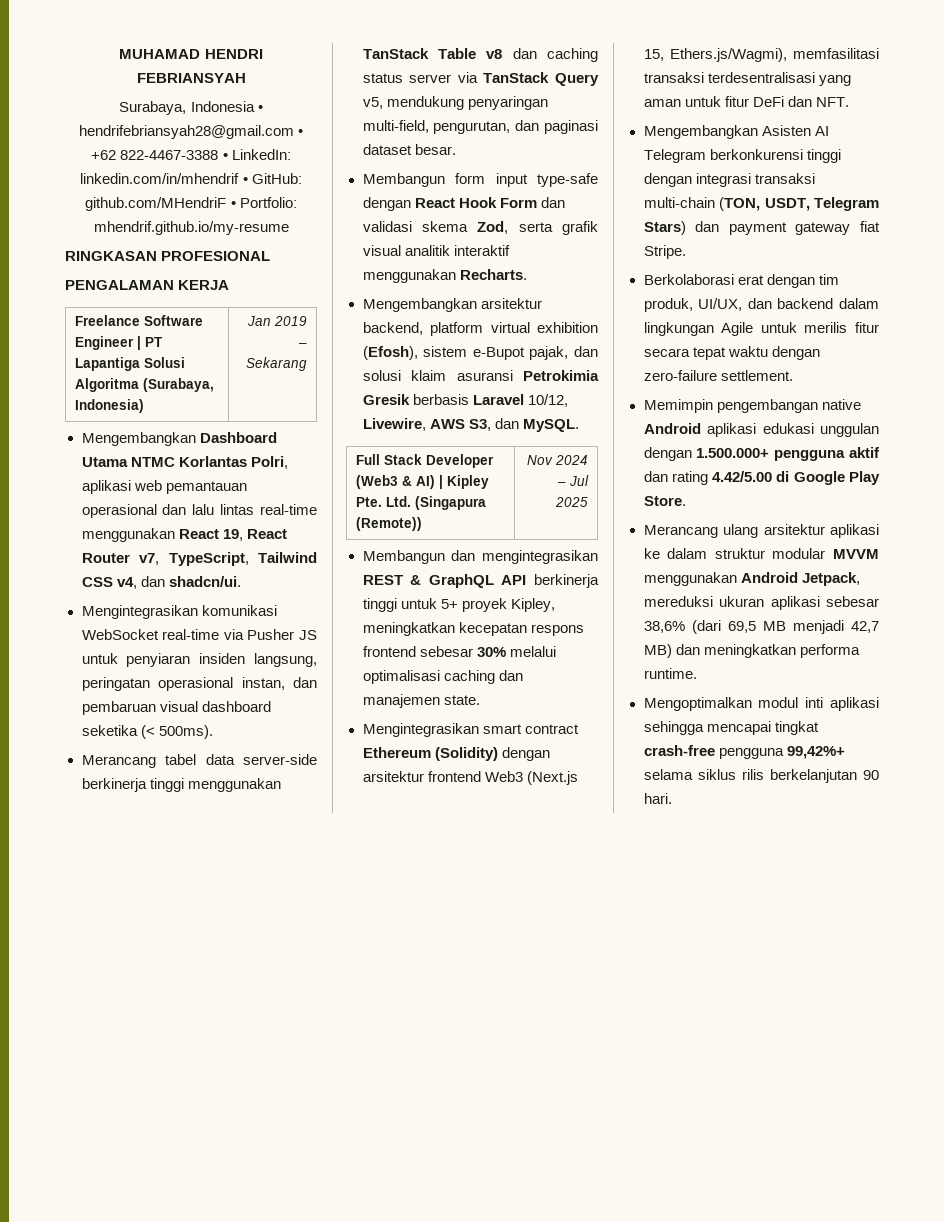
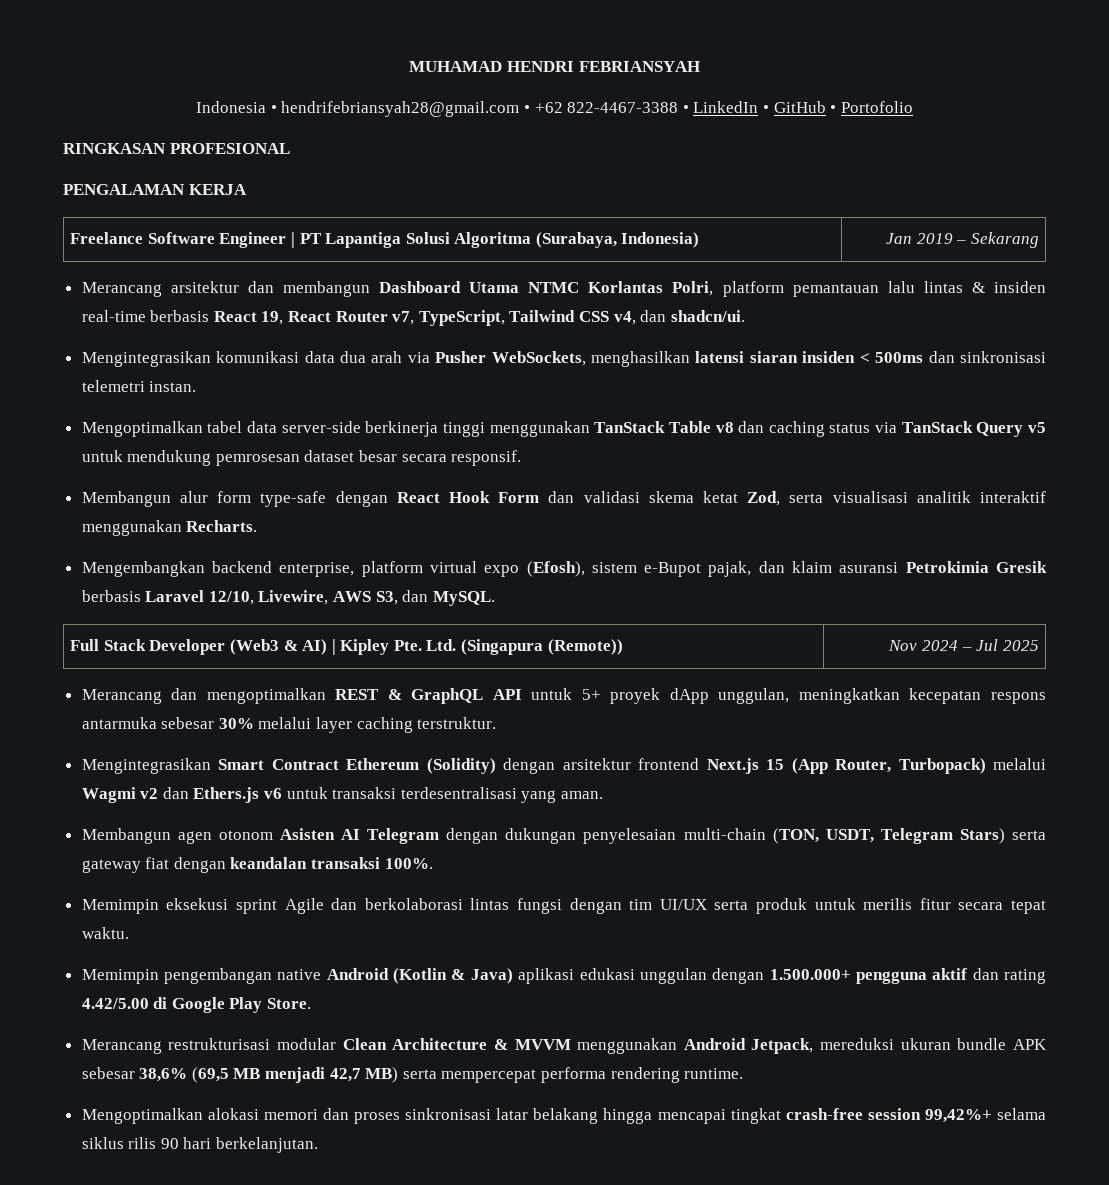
- Surabaya, Indonesia • hendrifebriansyah28@gmail.com • +62 822-4467-3388 • LinkedIn: linkedin.com/in/mhendrif • GitHub: github.com/MHendriF • Portfolio: mhendrif.github.io/my-resume
+ Indonesia • hendrifebriansyah28@gmail.com • +62 822-4467-3388 • LinkedIn • GitHub • Portofolio
- Mengembangkan Dashboard Utama NTMC Korlantas Polri, aplikasi web pemantauan operasional dan lalu lintas real-time menggunakan React 19, React Router v7, TypeScript, Tailwind CSS v4, dan shadcn/ui.
+ Merancang arsitektur dan membangun Dashboard Utama NTMC Korlantas Polri, platform pemantauan lalu lintas & insiden real-time berbasis React 19, React Router v7, TypeScript, Tailwind CSS v4, dan shadcn/ui.
- Mengintegrasikan komunikasi WebSocket real-time via Pusher JS untuk penyiaran insiden langsung, peringatan operasional instan, dan pembaruan visual dashboard seketika (< 500ms).
- Merancang tabel data server-side berkinerja tinggi menggunakan TanStack Table v8 dan caching status server via TanStack Query v5, mendukung penyaringan multi-field, pengurutan, dan paginasi dataset besar.
- Membangun form input type-safe dengan React Hook Form dan validasi skema Zod, serta grafik visual analitik interaktif menggunakan Recharts.
+ Mengintegrasikan komunikasi data dua arah via Pusher WebSockets, menghasilkan latensi siaran insiden < 500ms dan sinkronisasi telemetri instan.
+ Mengoptimalkan tabel data server-side berkinerja tinggi menggunakan TanStack Table v8 dan caching status via TanStack Query v5 untuk mendukung pemrosesan dataset besar secara responsif.
+ Membangun alur form type-safe dengan React Hook Form dan validasi skema ketat Zod, serta visualisasi analitik interaktif menggunakan Recharts.
- Mengembangkan arsitektur backend, platform virtual exhibition (Efosh), sistem e-Bupot pajak, dan solusi klaim asuransi Petrokimia Gresik berbasis Laravel 10/12, Livewire, AWS S3, dan MySQL.
+ Mengembangkan backend enterprise, platform virtual expo (Efosh), sistem e-Bupot pajak, dan klaim asuransi Petrokimia Gresik berbasis Laravel 12/10, Livewire, AWS S3, dan MySQL.
- Membangun dan mengintegrasikan REST & GraphQL API berkinerja tinggi untuk 5+ proyek Kipley, meningkatkan kecepatan respons frontend sebesar 30% melalui optimalisasi caching dan manajemen state.
- Mengintegrasikan smart contract Ethereum (Solidity) dengan arsitektur frontend Web3 (Next.js 15, Ethers.js/Wagmi), memfasilitasi transaksi terdesentralisasi yang aman untuk fitur DeFi dan NFT.
- Mengembangkan Asisten AI Telegram berkonkurensi tinggi dengan integrasi transaksi multi-chain (TON, USDT, Telegram Stars) dan payment gateway fiat Stripe.
- Berkolaborasi erat dengan tim produk, UI/UX, dan backend dalam lingkungan Agile untuk merilis fitur secara tepat waktu dengan zero-failure settlement.
+ Merancang dan mengoptimalkan REST & GraphQL API untuk 5+ proyek dApp unggulan, meningkatkan kecepatan respons antarmuka sebesar 30% melalui layer caching terstruktur.
+ Mengintegrasikan Smart Contract Ethereum (Solidity) dengan arsitektur frontend Next.js 15 (App Router, Turbopack) melalui Wagmi v2 dan Ethers.js v6 untuk transaksi terdesentralisasi yang aman.
+ Membangun agen otonom Asisten AI Telegram dengan dukungan penyelesaian multi-chain (TON, USDT, Telegram Stars) serta gateway fiat dengan keandalan transaksi 100%.
+ Memimpin eksekusi sprint Agile dan berkolaborasi lintas fungsi dengan tim UI/UX serta produk untuk merilis fitur secara tepat waktu.
- Memimpin pengembangan native Android aplikasi edukasi unggulan dengan 1.500.000+ pengguna aktif dan rating 4.42/5.00 di Google Play Store.
+ Memimpin pengembangan native Android (Kotlin & Java) aplikasi edukasi unggulan dengan 1.500.000+ pengguna aktif dan rating 4.42/5.00 di Google Play Store.
- Merancang ulang arsitektur aplikasi ke dalam struktur modular MVVM menggunakan Android Jetpack, mereduksi ukuran aplikasi sebesar 38,6% (dari 69,5 MB menjadi 42,7 MB) dan meningkatkan performa runtime.
- Mengoptimalkan modul inti aplikasi sehingga mencapai tingkat crash-free pengguna 99,42%+ selama siklus rilis berkelanjutan 90 hari.
+ Merancang restrukturisasi modular Clean Architecture & MVVM menggunakan Android Jetpack, mereduksi ukuran bundle APK sebesar 38,6% (69,5 MB menjadi 42,7 MB) serta mempercepat performa rendering runtime.
+ Mengoptimalkan alokasi memori dan proses sinkronisasi latar belakang hingga mencapai tingkat crash-free session 99,42%+ selama siklus rilis 90 hari berkelanjutan.

